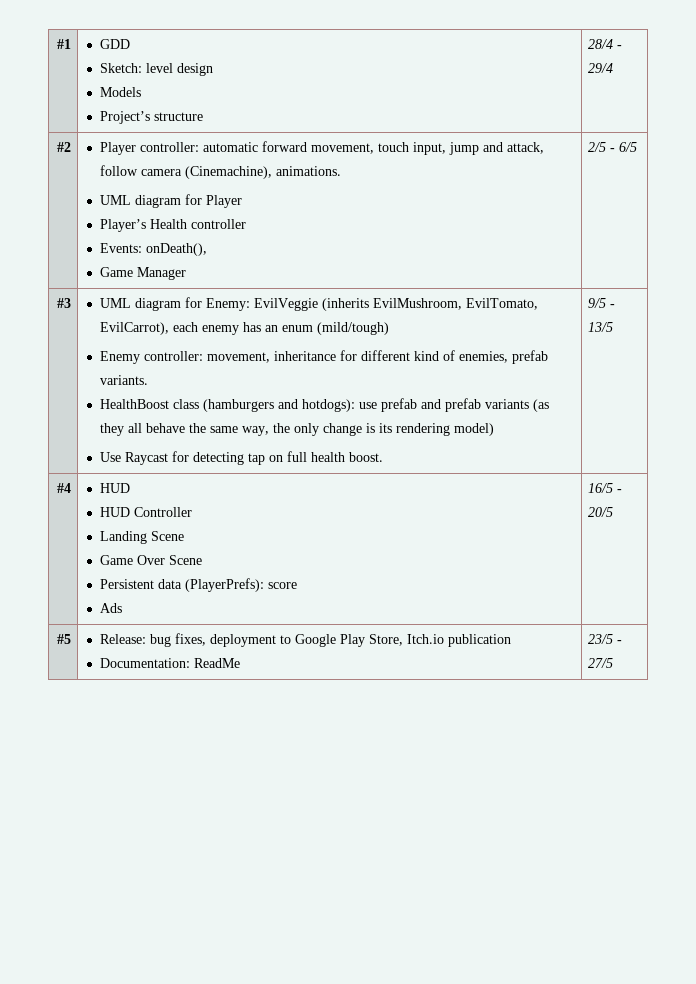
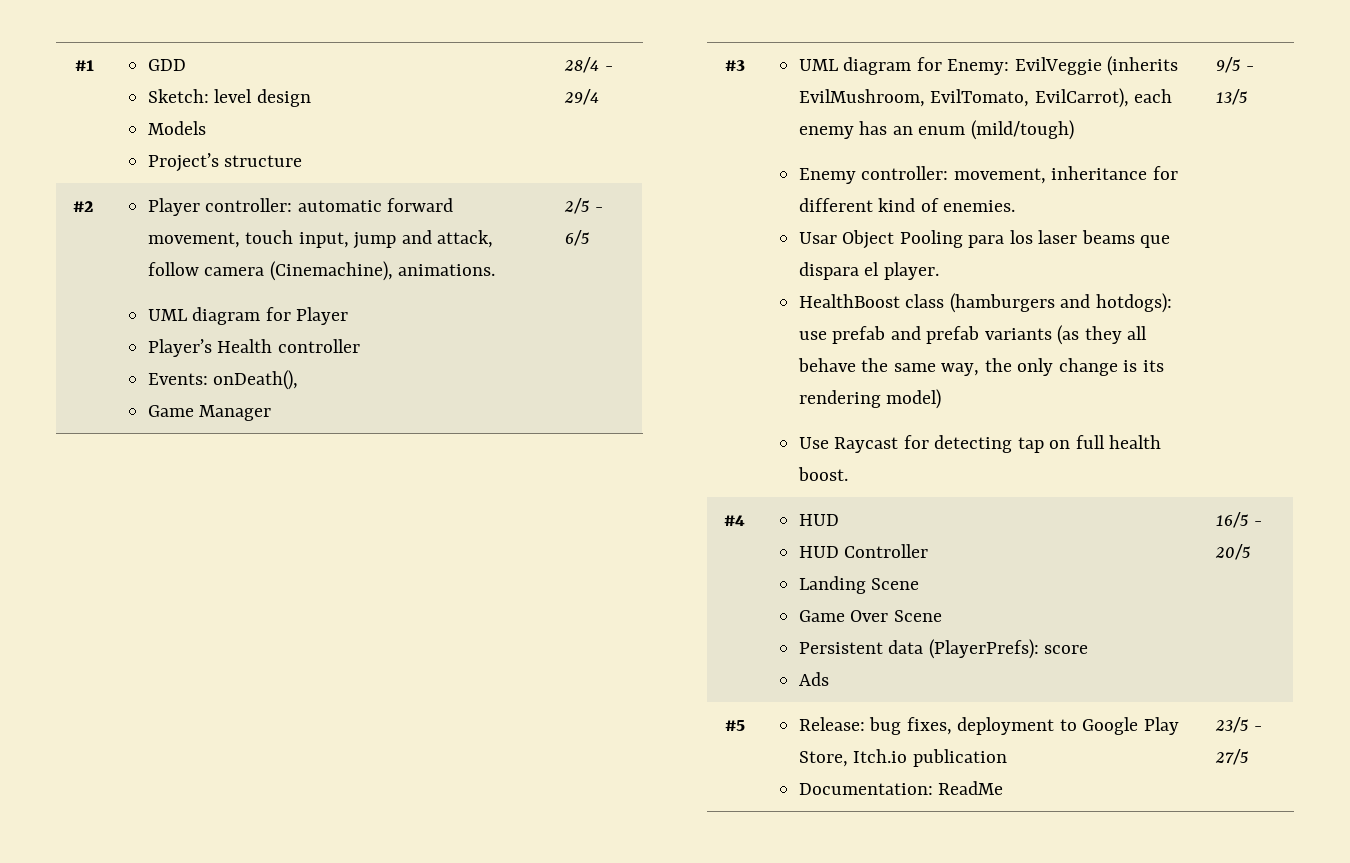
- Enemy controller: movement, inheritance for different kind of enemies, prefab variants.
+ Enemy controller: movement, inheritance for different kind of enemies.
+ Usar Object Pooling para los laser beams que dispara el player.

